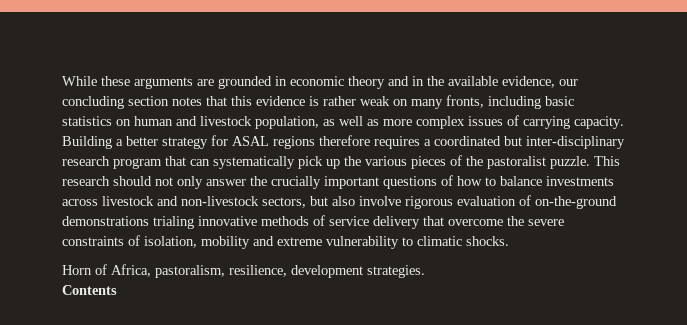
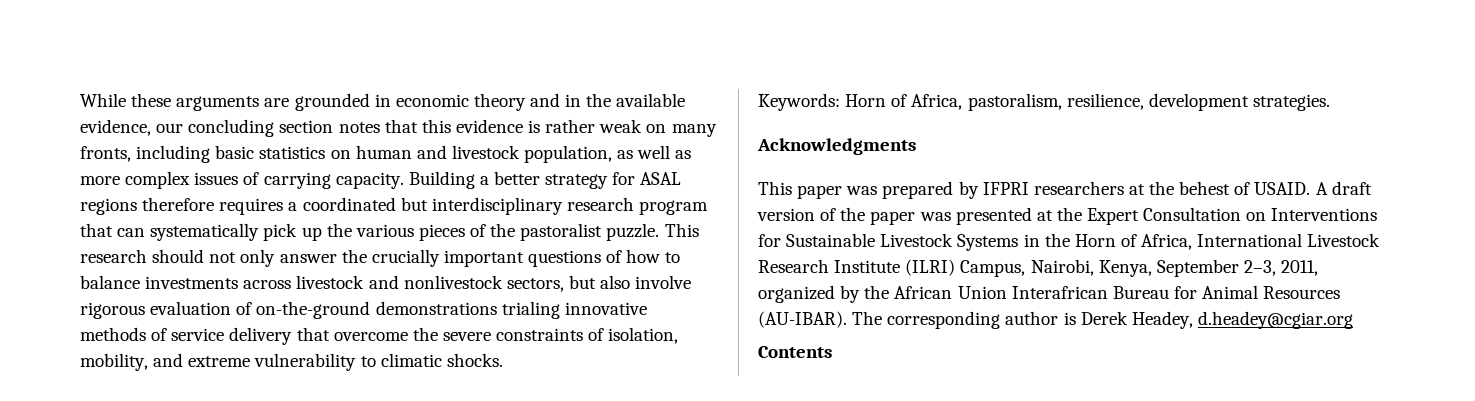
- Building a better strategy for ASAL regions therefore requires a coordinated but inter-disciplinary research program that can systematically pick up the various pieces of the pastoralist puzzle.
+ Building a better strategy for ASAL regions therefore requires a coordinated but interdisciplinary research program that can systematically pick up the various pieces of the pastoralist puzzle.
- This research should not only answer the crucially important questions of how to balance investments across livestock and non-livestock sectors, but also involve rigorous evaluation of on-the-ground demonstrations trialing innovative methods of service delivery that overcome the severe constraints of isolation, mobility and extreme vulnerability to climatic shocks.
+ This research should not only answer the crucially important questions of how to balance investments across livestock and nonlivestock sectors, but also involve rigorous evaluation of on-the-ground demonstrations trialing innovative methods of service delivery that overcome the severe constraints of isolation, mobility, and extreme vulnerability to climatic shocks.
- Horn of Africa, pastoralism, resilience, development strategies.
+ Keywords: Horn of Africa, pastoralism, resilience, development strategies.
+ Acknowledgments
+ This paper was prepared by IFPRI researchers at the behest of USAID. A draft version of the paper was presented at the Expert Consultation on Interventions for Sustainable Livestock Systems in the Horn of Africa, International Livestock Research Institute (ILRI) Campus, Nairobi, Kenya, September 2–3, 2011, organized by the African Union Interafrican Bureau for Animal Resources (AU-IBAR). The corresponding author is Derek Headey, d.headey@cgiar.org

